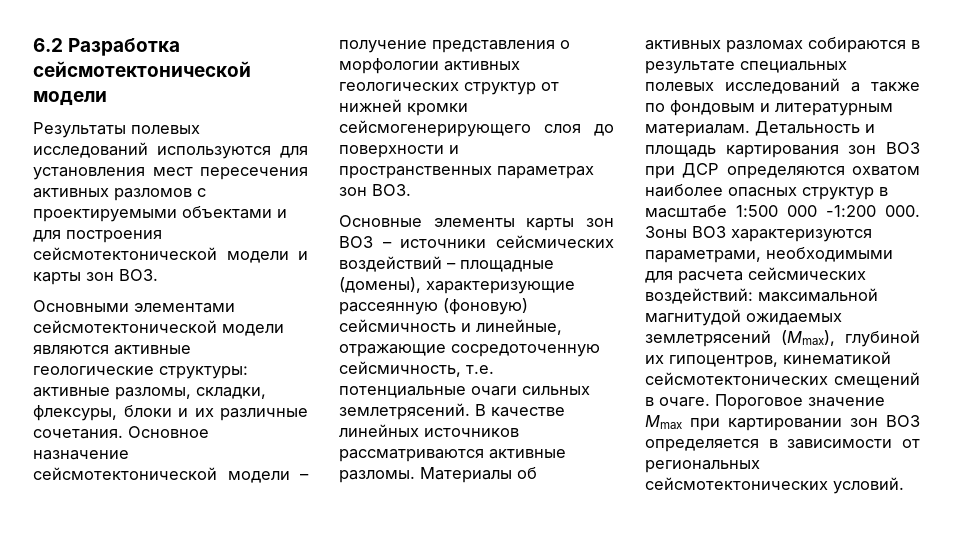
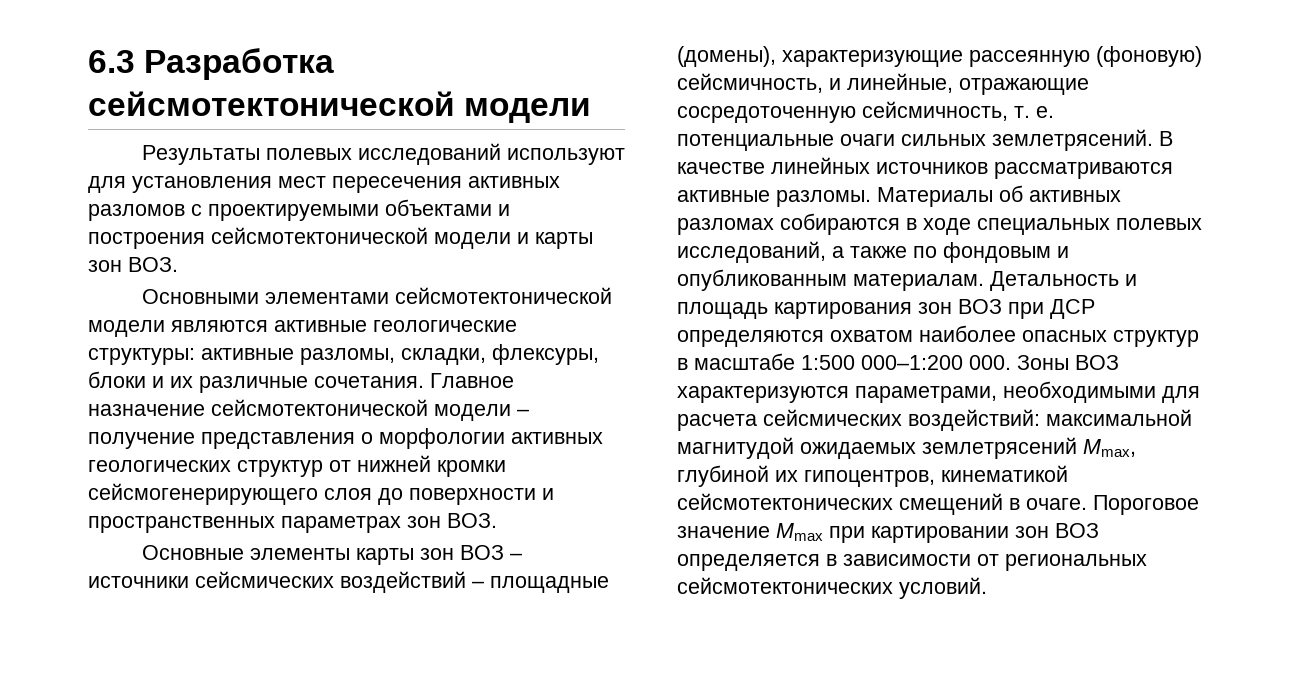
- 6.2 Разработка сейсмотектонической модели
+ 6.3 Разработка сейсмотектонической модели
- Результаты полевых исследований используются для установления мест пересечения активных разломов с проектируемыми объектами и для построения сейсмотектонической модели и карты зон ВОЗ.
+ Результаты полевых исследований используют для установления мест пересечения активных разломов с проектируемыми объектами и построения сейсмотектонической модели и карты зон ВОЗ.
- Основное назначение сейсмотектонической модели – получение представления о морфологии активных геологических структур от нижней кромки сейсмогенерирующего слоя до поверхности и пространственных параметрах зон ВОЗ.
+ Главное назначение сейсмотектонической модели – получение представления о морфологии активных геологических структур от нижней кромки сейсмогенерирующего слоя до поверхности и пространственных параметрах зон ВОЗ.
- Основные элементы карты зон ВОЗ – источники сейсмических воздействий – площадные (домены), характеризующие рассеянную (фоновую) сейсмичность и линейные, отражающие сосредоточенную сейсмичность, т.е. потенциальные очаги сильных землетрясений.
+ Основные элементы карты зон ВОЗ – источники сейсмических воздействий – площадные (домены), характеризующие рассеянную (фоновую) сейсмичность, и линейные, отражающие сосредоточенную сейсмичность, т. е. потенциальные очаги сильных землетрясений.
- Материалы об активных разломах собираются в результате специальных полевых исследований а также по фондовым и литературным материалам.
+ Материалы об активных разломах собираются в ходе специальных полевых исследований, а также по фондовым и опубликованным материалам.
- Детальность и площадь картирования зон ВОЗ при ДCР определяются охватом наиболее опасных структур в масштабе 1:500 000 -1:200 000. Зоны ВОЗ характеризуются параметрами, необходимыми для расчета сейсмических воздействий: максимальной магнитудой ожидаемых землетрясений (Мmax), глубиной их гипоцентров, кинематикой сейсмотектонических смещений в очаге.
+ Детальность и площадь картирования зон ВОЗ при ДCР определяются охватом наиболее опасных структур в масштабе 1:500 000–1:200 000. Зоны ВОЗ характеризуются параметрами, необходимыми для расчета сейсмических воздействий: максимальной магнитудой ожидаемых землетрясений Мmax, глубиной их гипоцентров, кинематикой сейсмотектонических смещений в очаге.

